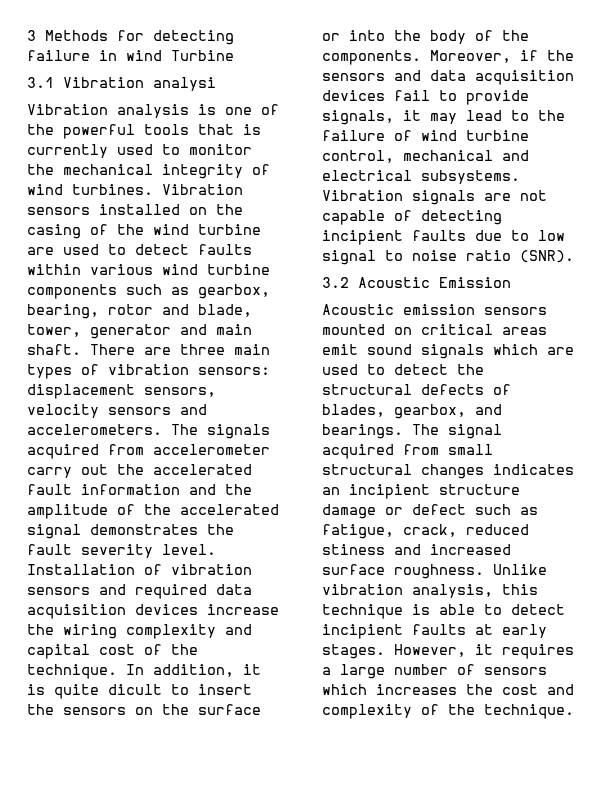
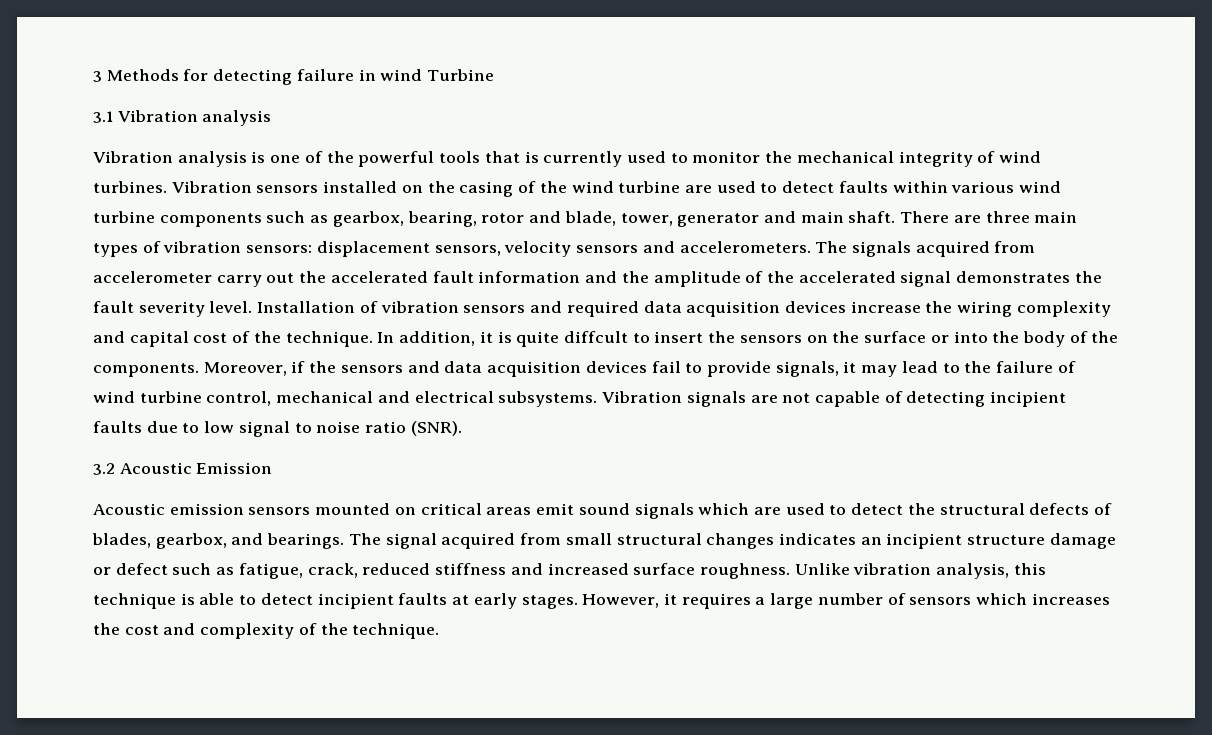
- 3.1 Vibration analysi
+ 3.1 Vibration analysis
- In addition, it is quite dicult to insert the sensors on the surface or into the body of the components.
+ In addition, it is quite diffcult to insert the sensors on the surface or into the body of the components.
- The signal acquired from small structural changes indicates an incipient structure damage or defect such as fatigue, crack, reduced stiness and increased surface roughness.
+ The signal acquired from small structural changes indicates an incipient structure damage or defect such as fatigue, crack, reduced stiffness and increased surface roughness.

